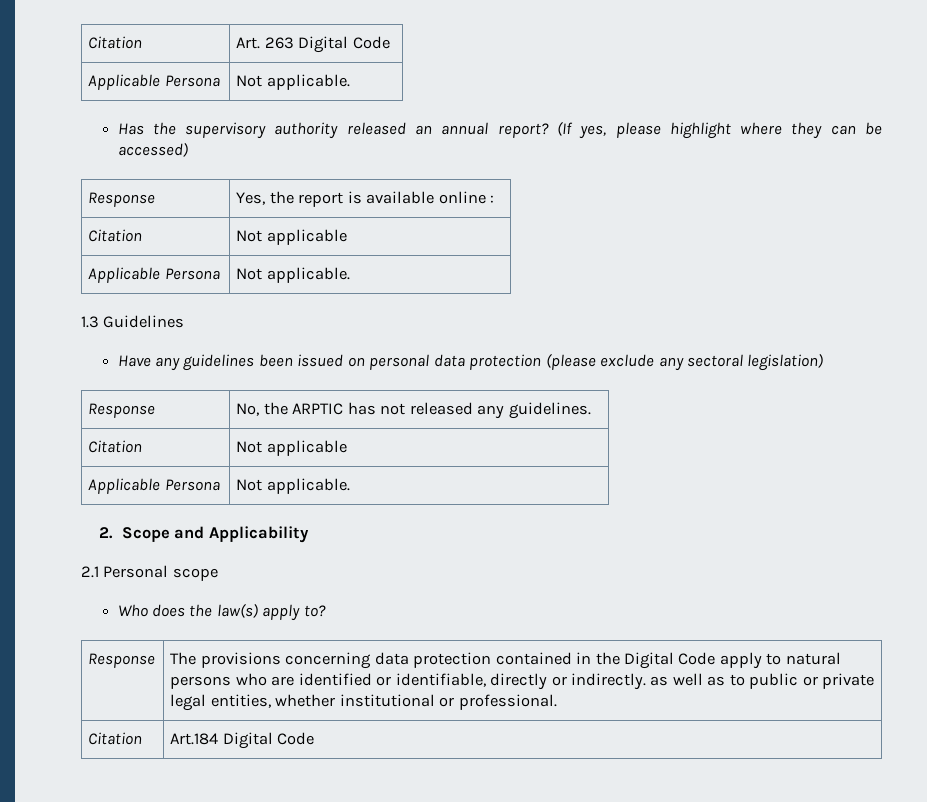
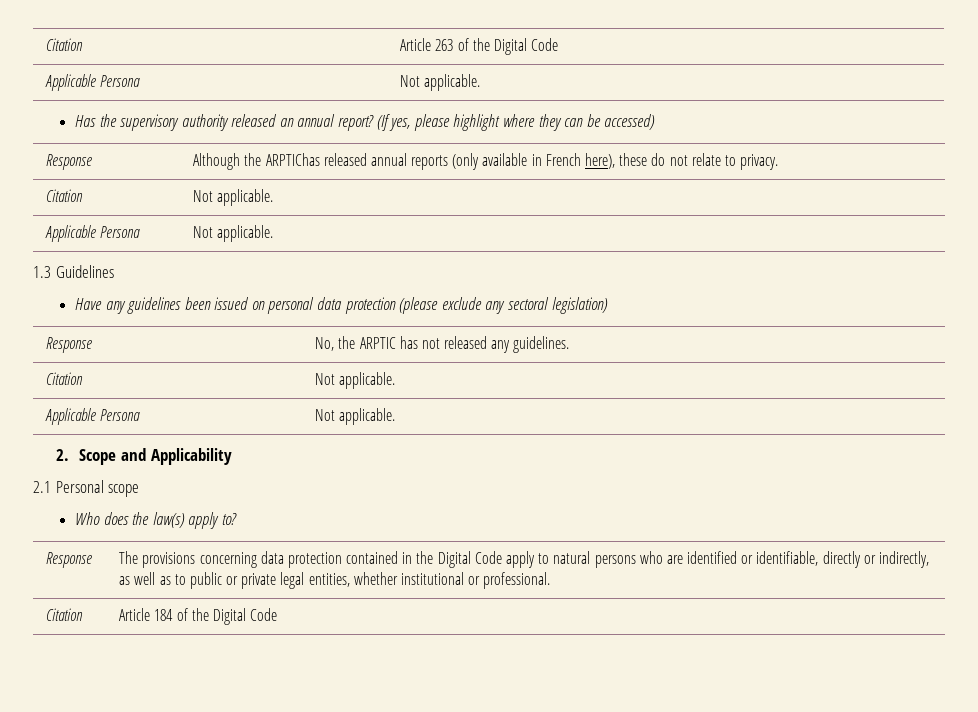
- Citation | Art. 263 Digital Code
+ Citation | Article 263 of the Digital Code
- Response | Yes, the report is available online :
- Citation | Not applicable
+ Response | Although the ARPTIChas released annual reports (only available in French here), these do not relate to privacy.
+ Citation | Not applicable.
  Response | No, the ARPTIC has not released any guidelines.
- Citation | Not applicable
+ Citation | Not applicable.
- Response | The provisions concerning data protection contained in the Digital Code apply to natural persons who are identified or identifiable, directly or indirectly. as well as to public or private legal entities, whether institutional or professional.
+ Response | The provisions concerning data protection contained in the Digital Code apply to natural persons who are identified or identifiable, directly or indirectly, as well as to public or private legal entities, whether institutional or professional.
- Citation | Art.184 Digital Code
+ Citation | Article 184 of the Digital Code

